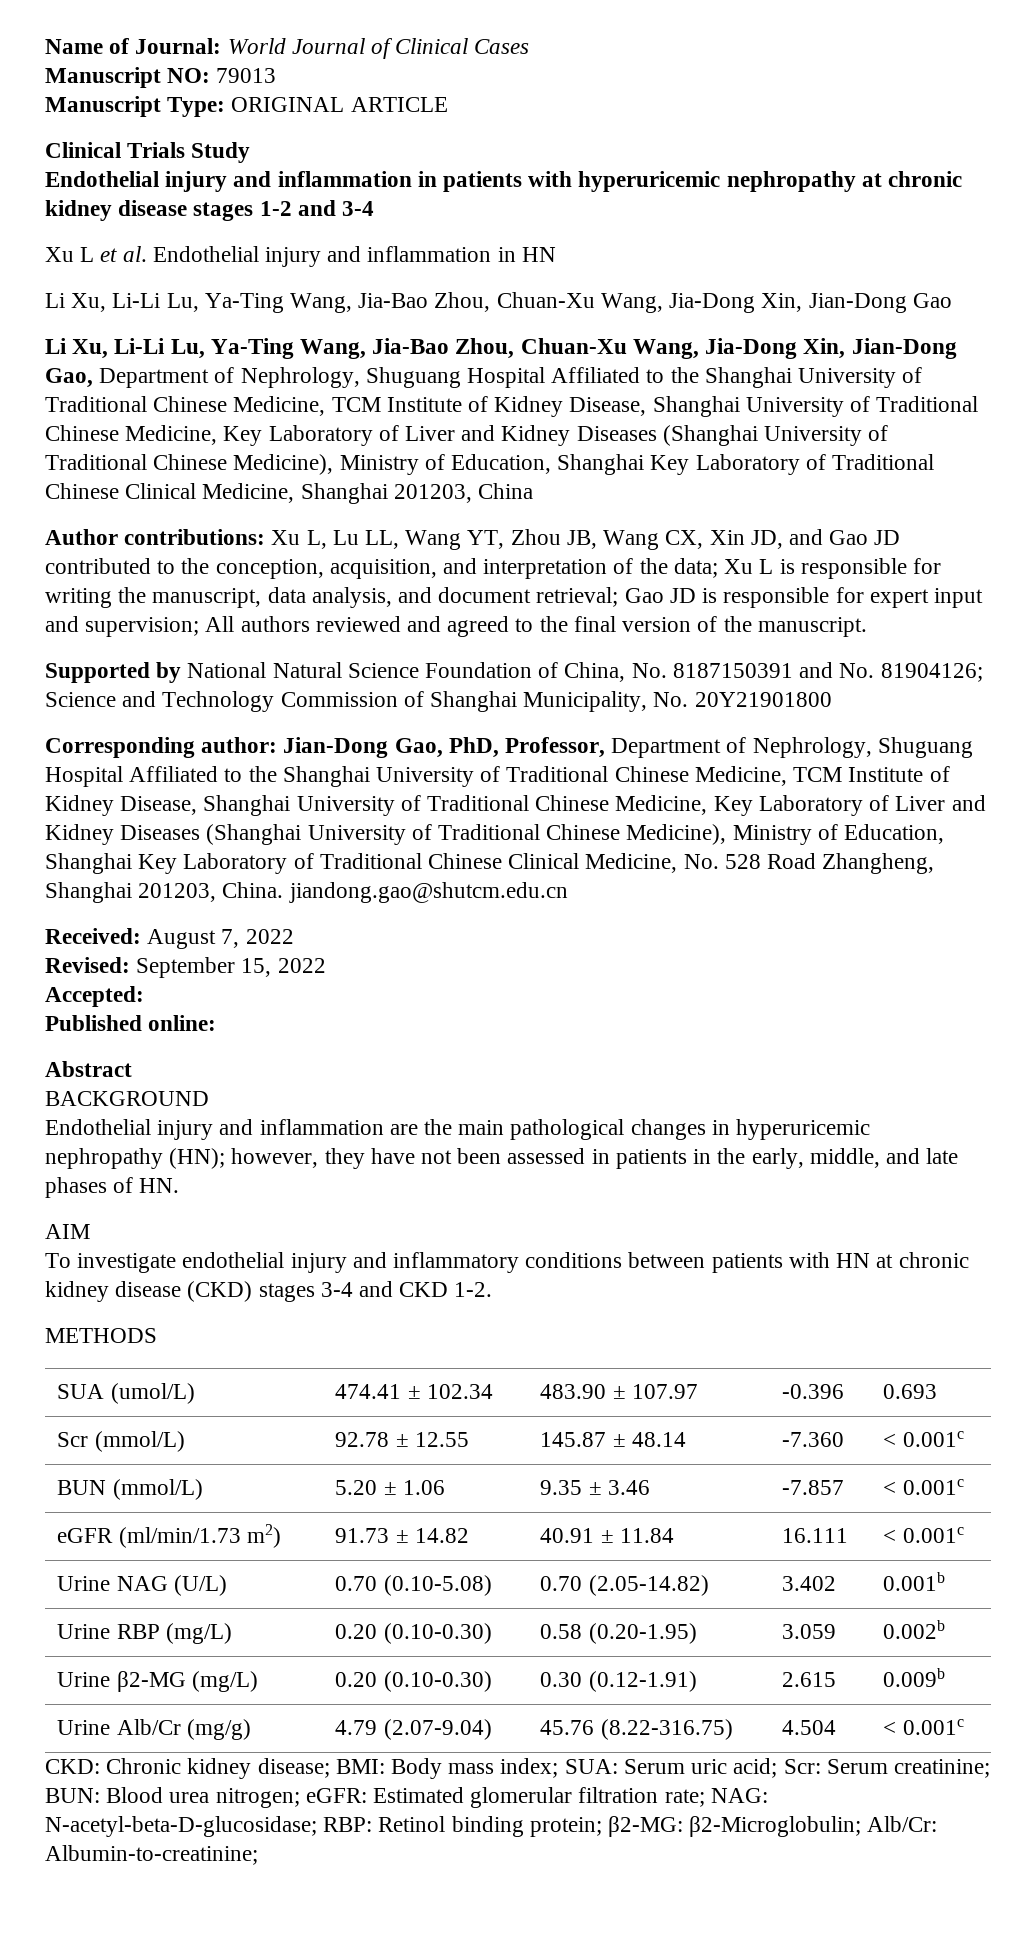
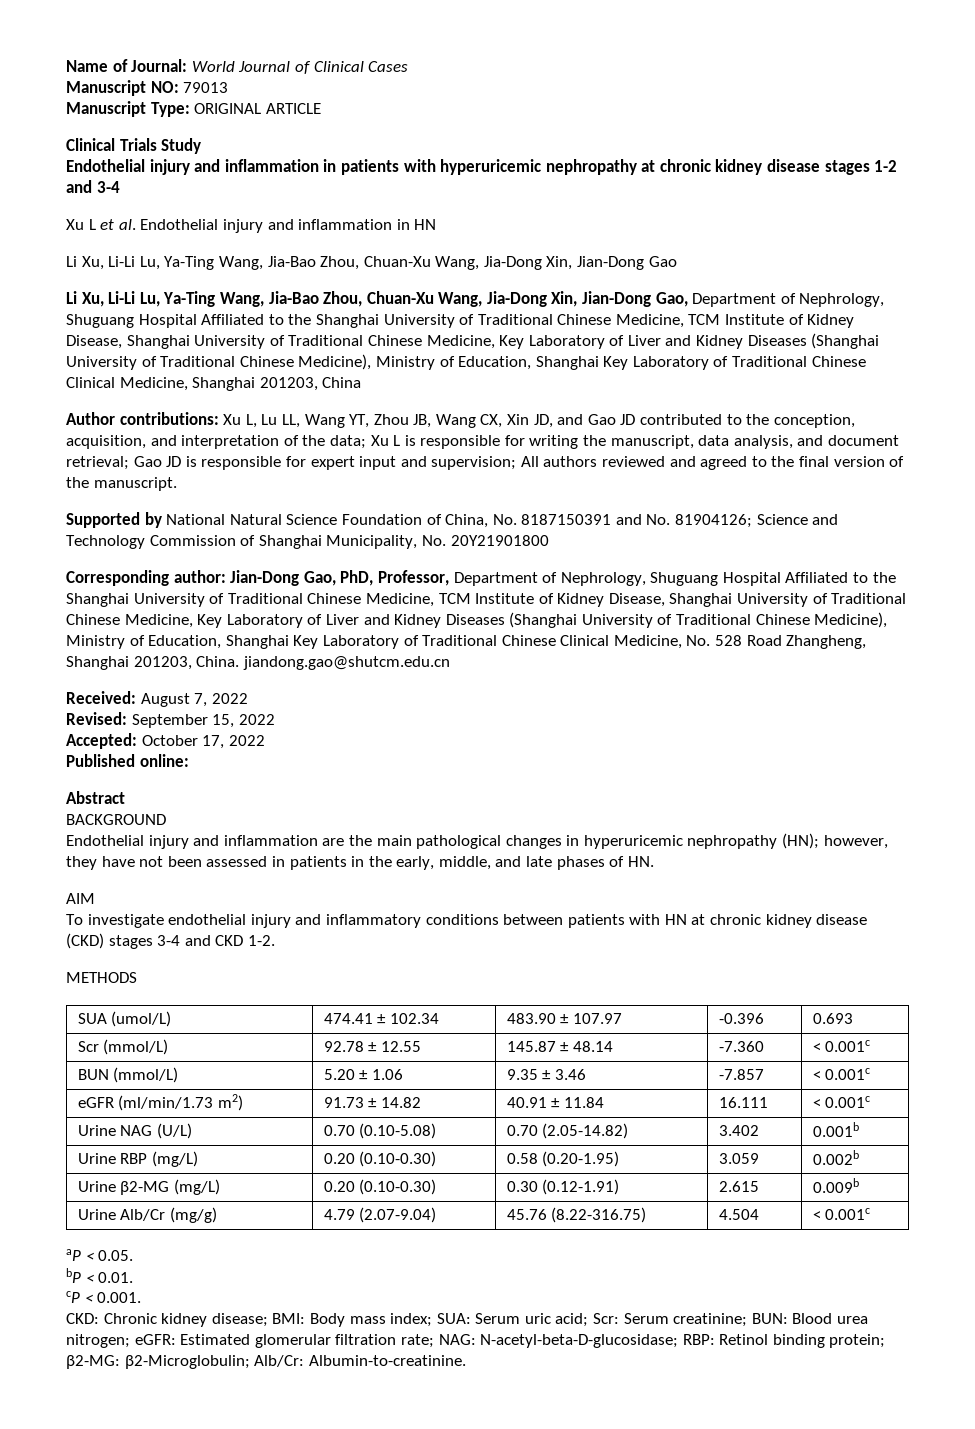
- Accepted:
+ Accepted: October 17, 2022
+ aP < 0.05.
+ bP < 0.01.
+ cP < 0.001.
- CKD: Chronic kidney disease; BMI: Body mass index; SUA: Serum uric acid; Scr: Serum creatinine; BUN: Blood urea nitrogen; eGFR: Estimated glomerular filtration rate; NAG: N-acetyl-beta-D-glucosidase; RBP: Retinol binding protein; β2-MG: β2-Microglobulin; Alb/Cr: Albumin-to-creatinine;
+ CKD: Chronic kidney disease; BMI: Body mass index; SUA: Serum uric acid; Scr: Serum creatinine; BUN: Blood urea nitrogen; eGFR: Estimated glomerular filtration rate; NAG: N-acetyl-beta-D-glucosidase; RBP: Retinol binding protein; β2-MG: β2-Microglobulin; Alb/Cr: Albumin-to-creatinine.

